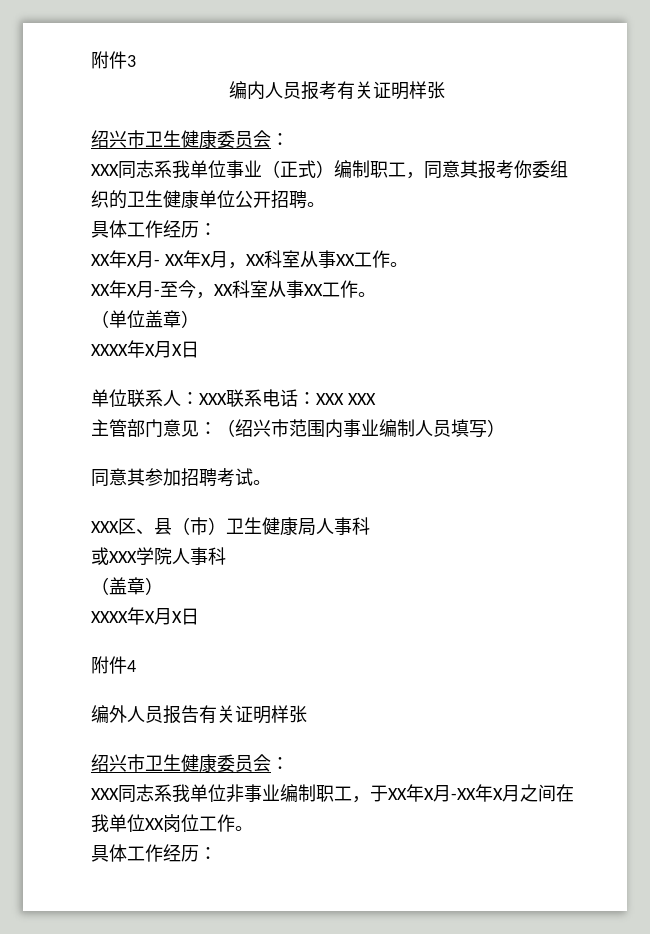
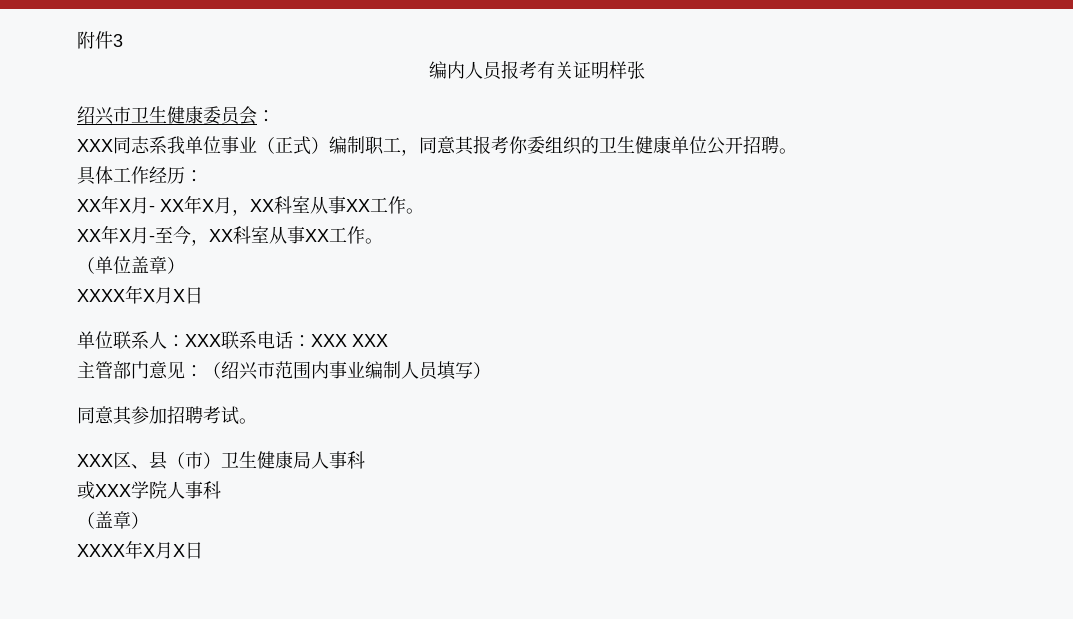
- 附件4
- 编外人员报告有关证明样张
- 绍兴市卫生健康委员会：
- XXX同志系我单位非事业编制职工，于XX年X月-XX年X月之间在我单位XX岗位工作。
- 具体工作经历：

